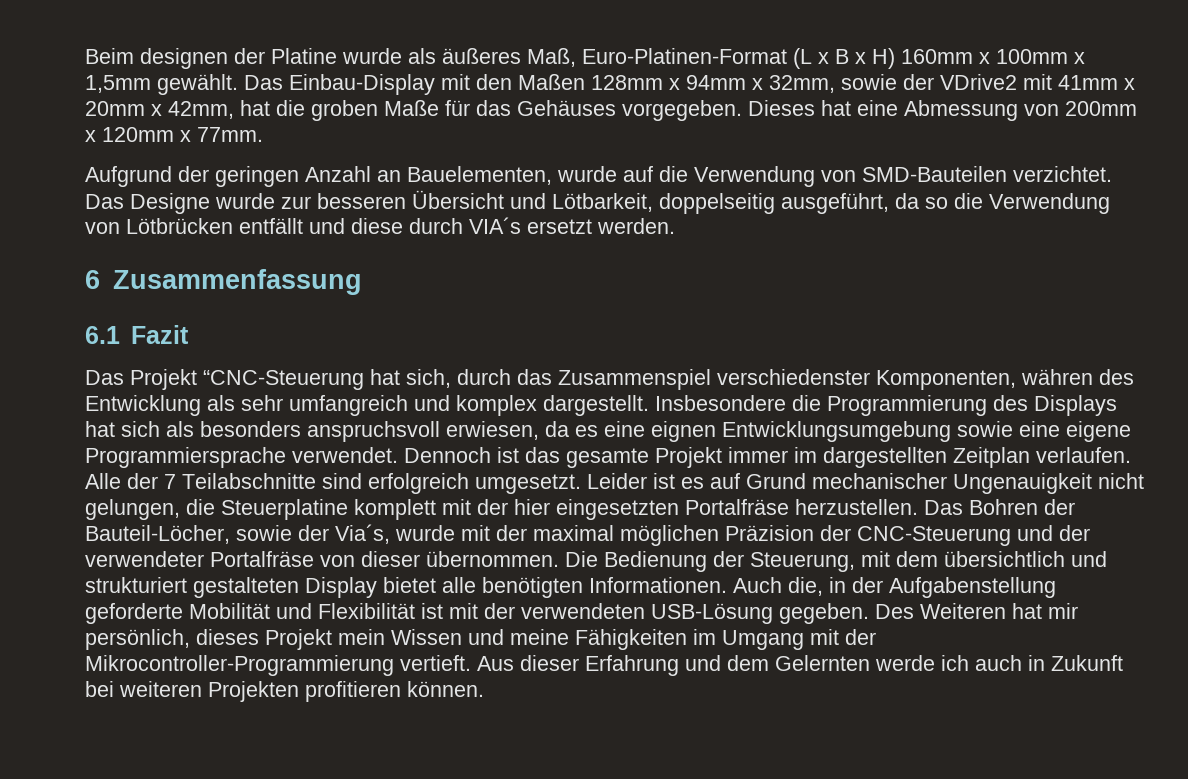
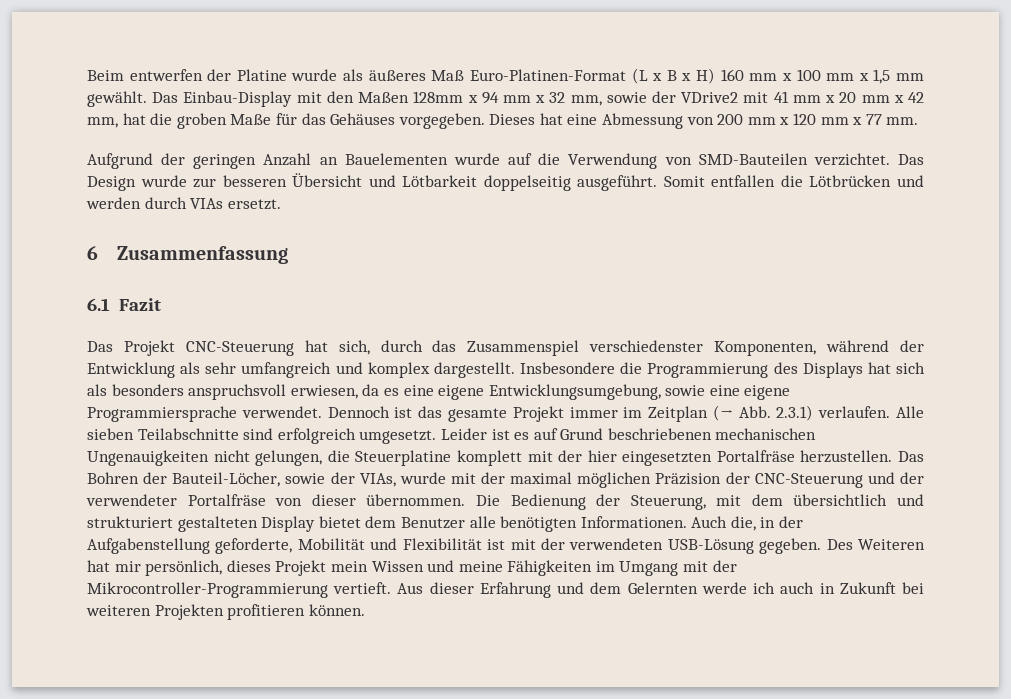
- Beim designen der Platine wurde als äußeres Maß, Euro-Platinen-Format (L x B x H) 160mm x 100mm x 1,5mm gewählt.
+ Beim entwerfen der Platine wurde als äußeres Maß Euro-Platinen-Format (L x B x H) 160 mm x 100 mm x 1,5 mm gewählt.
- Das Einbau-Display mit den Maßen 128mm x 94mm x 32mm, sowie der VDrive2 mit 41mm x 20mm x 42mm, hat die groben Maße für das Gehäuses vorgegeben.
+ Das Einbau-Display mit den Maßen 128mm x 94 mm x 32 mm, sowie der VDrive2 mit 41 mm x 20 mm x 42 mm, hat die groben Maße für das Gehäuses vorgegeben.
- Dieses hat eine Abmessung von 200mm x 120mm x 77mm.
+ Dieses hat eine Abmessung von 200 mm x 120 mm x 77 mm.
- Aufgrund der geringen Anzahl an Bauelementen, wurde auf die Verwendung von SMD-Bauteilen verzichtet.
+ Aufgrund der geringen Anzahl an Bauelementen wurde auf die Verwendung von SMD-Bauteilen verzichtet.
- Das Designe wurde zur besseren Übersicht und Lötbarkeit, doppelseitig ausgeführt, da so die Verwendung von Lötbrücken entfällt und diese durch VIA´s ersetzt werden.
+ Das Design wurde zur besseren Übersicht und Lötbarkeit doppelseitig ausgeführt. Somit entfallen die Lötbrücken und werden durch VIAs ersetzt.
- Das Projekt “CNC-Steuerung hat sich, durch das Zusammenspiel verschiedenster Komponenten, währen des Entwicklung als sehr umfangreich und komplex dargestellt.
+ Das Projekt CNC-Steuerung hat sich, durch das Zusammenspiel verschiedenster Komponenten, während der Entwicklung als sehr umfangreich und komplex dargestellt.
- Insbesondere die Programmierung des Displays hat sich als besonders anspruchsvoll erwiesen, da es eine eignen Entwicklungsumgebung sowie eine eigene Programmiersprache verwendet.
+ Insbesondere die Programmierung des Displays hat sich als besonders anspruchsvoll erwiesen, da es eine eigene Entwicklungsumgebung, sowie eine eigene Programmiersprache verwendet.
- Dennoch ist das gesamte Projekt immer im dargestellten Zeitplan verlaufen. Alle der 7 Teilabschnitte sind erfolgreich umgesetzt.
+ Dennoch ist das gesamte Projekt immer im Zeitplan (→ Abb. 2.3.1) verlaufen. Alle sieben Teilabschnitte sind erfolgreich umgesetzt.
- Leider ist es auf Grund mechanischer Ungenauigkeit nicht gelungen, die Steuerplatine komplett mit der hier eingesetzten Portalfräse herzustellen.
+ Leider ist es auf Grund beschriebenen mechanischen Ungenauigkeiten nicht gelungen, die Steuerplatine komplett mit der hier eingesetzten Portalfräse herzustellen.
- Das Bohren der Bauteil-Löcher, sowie der Via´s, wurde mit der maximal möglichen Präzision der CNC-Steuerung und der verwendeter Portalfräse von dieser übernommen.
+ Das Bohren der Bauteil-Löcher, sowie der VIAs, wurde mit der maximal möglichen Präzision der CNC-Steuerung und der verwendeter Portalfräse von dieser übernommen.
- Die Bedienung der Steuerung, mit dem übersichtlich und strukturiert gestalteten Display bietet alle benötigten Informationen.
+ Die Bedienung der Steuerung, mit dem übersichtlich und strukturiert gestalteten Display bietet dem Benutzer alle benötigten Informationen.
- Auch die, in der Aufgabenstellung geforderte Mobilität und Flexibilität ist mit der verwendeten USB-Lösung gegeben.
+ Auch die, in der Aufgabenstellung geforderte, Mobilität und Flexibilität ist mit der verwendeten USB-Lösung gegeben.

